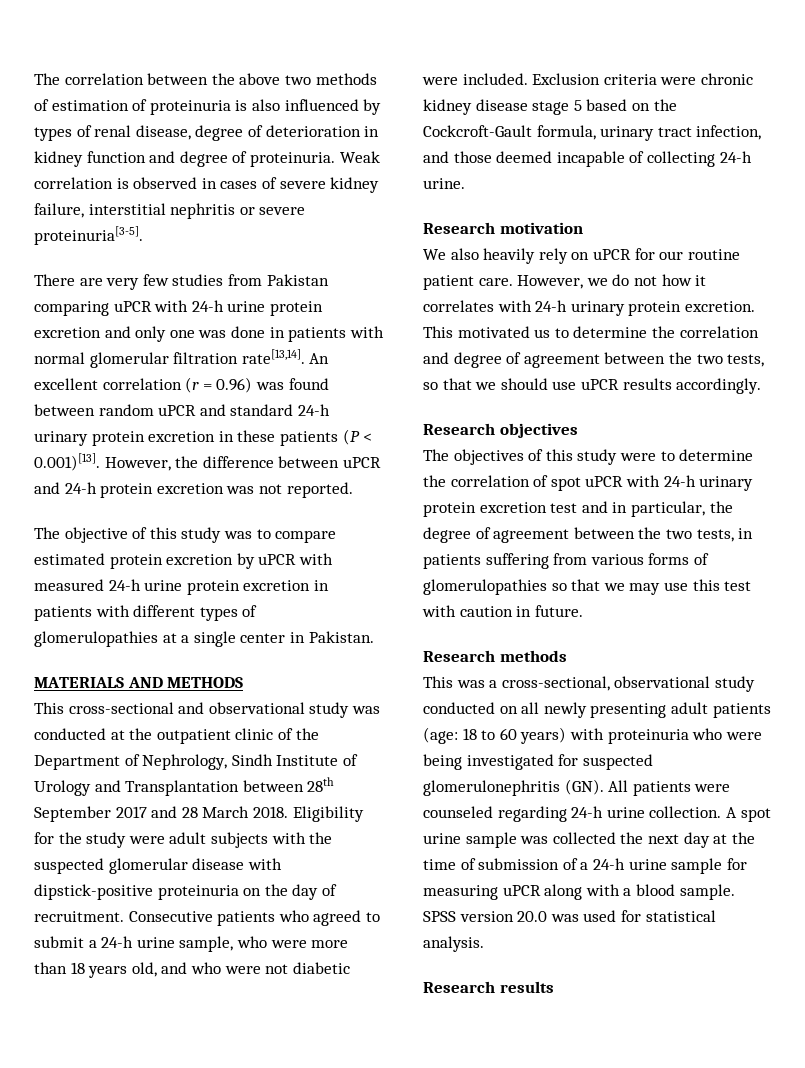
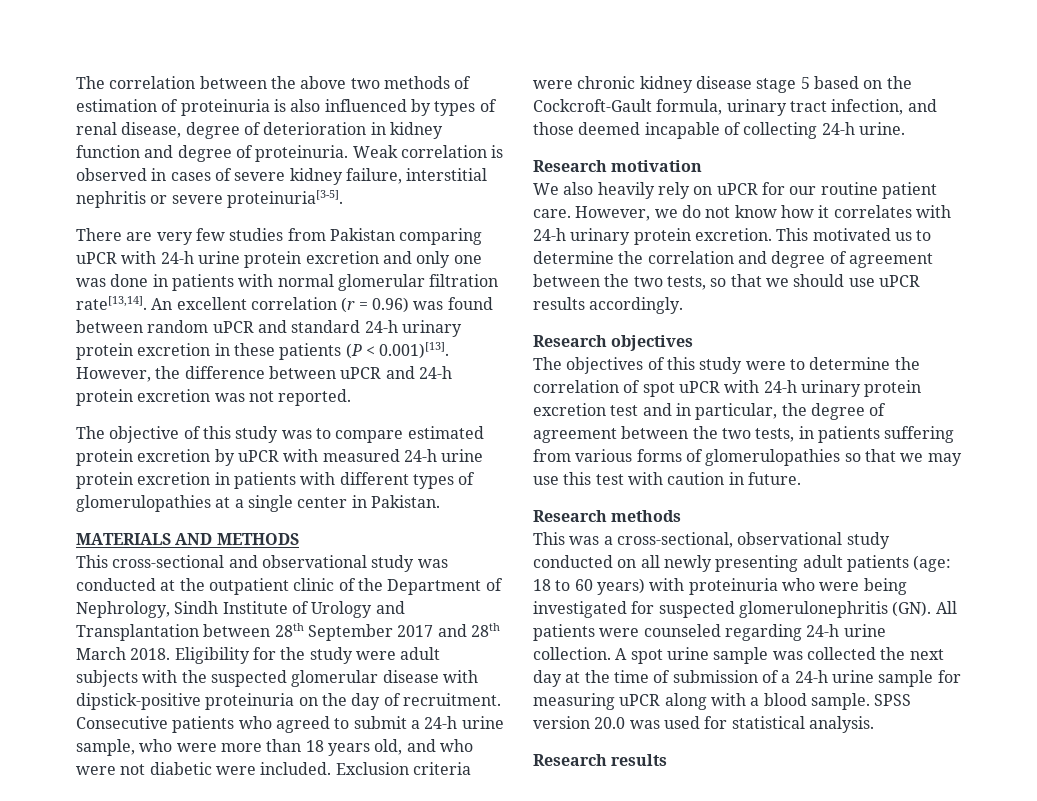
- This cross-sectional and observational study was conducted at the outpatient clinic of the Department of Nephrology, Sindh Institute of Urology and Transplantation between 28th September 2017 and 28 March 2018.
+ This cross-sectional and observational study was conducted at the outpatient clinic of the Department of Nephrology, Sindh Institute of Urology and Transplantation between 28th September 2017 and 28th March 2018.
- However, we do not how it correlates with 24-h urinary protein excretion.
+ However, we do not know how it correlates with 24-h urinary protein excretion.

